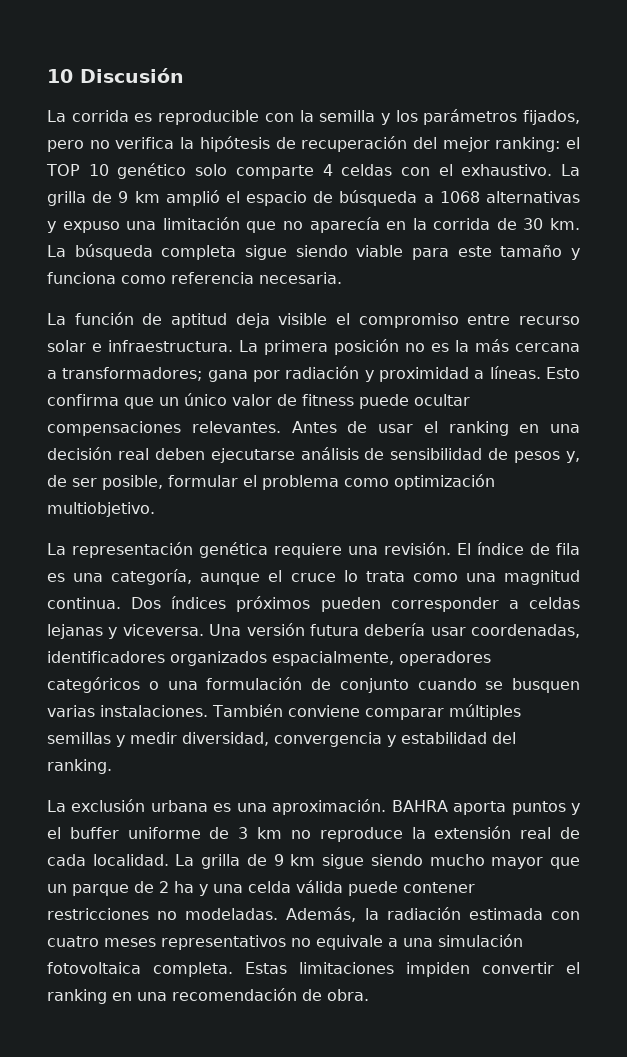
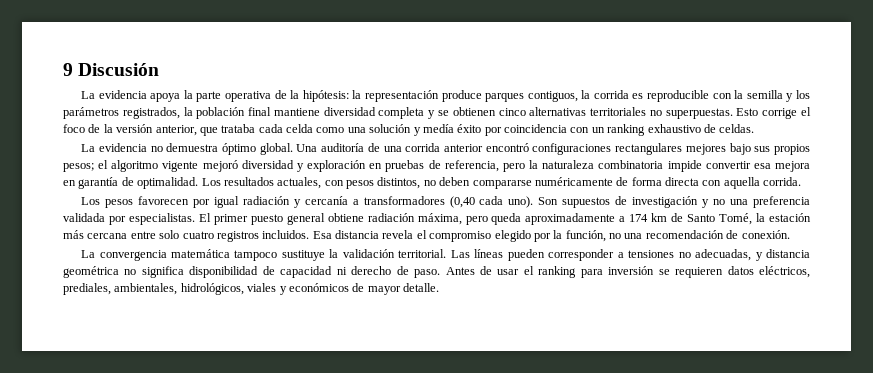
- 10 Discusión
+ 9 Discusión
- La corrida es reproducible con la semilla y los parámetros fijados, pero no verifica la hipótesis de recuperación del mejor ranking: el TOP 10 genético solo comparte 4 celdas con el exhaustivo. La grilla de 9 km amplió el espacio de búsqueda a 1068 alternativas y expuso una limitación que no aparecía en la corrida de 30 km. La búsqueda completa sigue siendo viable para este tamaño y funciona como referencia necesaria.
- La función de aptitud deja visible el compromiso entre recurso solar e infraestructura. La primera posición no es la más cercana a transformadores; gana por radiación y proximidad a líneas. Esto confirma que un único valor de fitness puede ocultar compensaciones relevantes.
+ La evidencia apoya la parte operativa de la hipótesis: la representación produce parques contiguos, la corrida es reproducible con la semilla y los parámetros registrados, la población final mantiene diversidad completa y se obtienen cinco alternativas territoriales no superpuestas. Esto corrige el foco de la versión anterior, que trataba cada celda como una solución y medía éxito por coincidencia con un ranking exhaustivo de celdas.
+ La evidencia no demuestra óptimo global. Una auditoría de una corrida anterior encontró configuraciones rectangulares mejores bajo sus propios pesos; el algoritmo vigente mejoró diversidad y exploración en pruebas de referencia, pero la naturaleza combinatoria impide convertir esa mejora en garantía de optimalidad. Los resultados actuales, con pesos distintos, no deben compararse numéricamente de forma directa con aquella corrida.
+ Los pesos favorecen por igual radiación y cercanía a transformadores (0,40 cada uno). Son supuestos de investigación y no una preferencia validada por especialistas. El primer puesto general obtiene radiación máxima, pero queda aproximadamente a 174 km de Santo Tomé, la estación más cercana entre solo cuatro registros incluidos. Esa distancia revela el compromiso elegido por la función, no una recomendación de conexión.
+ La convergencia matemática tampoco sustituye la validación territorial. Las líneas pueden corresponder a tensiones no adecuadas, y distancia geométrica no significa disponibilidad de capacidad ni derecho de paso.
- Antes de usar el ranking en una decisión real deben ejecutarse análisis de sensibilidad de pesos y, de ser posible, formular el problema como optimización multiobjetivo.
- La representación genética requiere una revisión. El índice de fila es una categoría, aunque el cruce lo trata como una magnitud continua. Dos índices próximos pueden corresponder a celdas lejanas y viceversa. Una versión futura debería usar coordenadas, identificadores organizados espacialmente, operadores categóricos o una formulación de conjunto cuando se busquen varias instalaciones. También conviene comparar múltiples semillas y medir diversidad, convergencia y estabilidad del ranking.
- La exclusión urbana es una aproximación. BAHRA aporta puntos y el buffer uniforme de 3 km no reproduce la extensión real de cada localidad. La grilla de 9 km sigue siendo mucho mayor que un parque de 2 ha y una celda válida puede contener restricciones no modeladas. Además, la radiación estimada con cuatro meses representativos no equivale a una simulación fotovoltaica completa. Estas limitaciones impiden convertir el ranking en una recomendación de obra.
+ Antes de usar el ranking para inversión se requieren datos eléctricos, prediales, ambientales, hidrológicos, viales y económicos de mayor detalle.

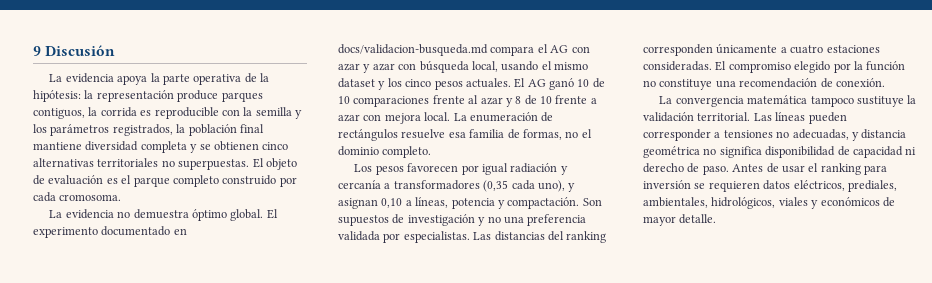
- Esto corrige el foco de la versión anterior, que trataba cada celda como una solución y medía éxito por coincidencia con un ranking exhaustivo de celdas.
+ El objeto de evaluación es el parque completo construido por cada cromosoma.
- Una auditoría de una corrida anterior encontró configuraciones rectangulares mejores bajo sus propios pesos; el algoritmo vigente mejoró diversidad y exploración en pruebas de referencia, pero la naturaleza combinatoria impide convertir esa mejora en garantía de optimalidad. Los resultados actuales, con pesos distintos, no deben compararse numéricamente de forma directa con aquella corrida.
+ El experimento documentado en docs/validacion-busqueda.md compara el AG con azar y azar con búsqueda local, usando el mismo dataset y los cinco pesos actuales. El AG ganó 10 de 10 comparaciones frente al azar y 8 de 10 frente a azar con mejora local. La enumeración de rectángulos resuelve esa familia de formas, no el dominio completo.
- Los pesos favorecen por igual radiación y cercanía a transformadores (0,40 cada uno).
+ Los pesos favorecen por igual radiación y cercanía a transformadores (0,35 cada uno), y asignan 0,10 a líneas, potencia y compactación.
- El primer puesto general obtiene radiación máxima, pero queda aproximadamente a 174 km de Santo Tomé, la estación más cercana entre solo cuatro registros incluidos. Esa distancia revela el compromiso elegido por la función, no una recomendación de conexión.
+ Las distancias del ranking corresponden únicamente a cuatro estaciones consideradas. El compromiso elegido por la función no constituye una recomendación de conexión.

